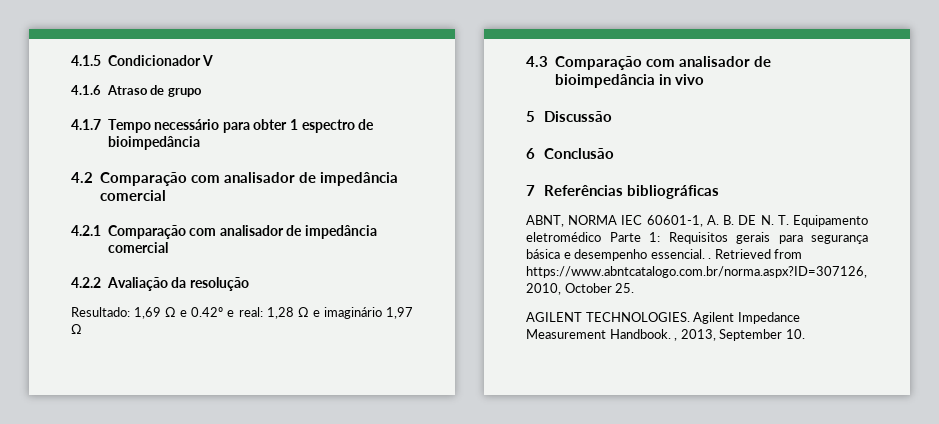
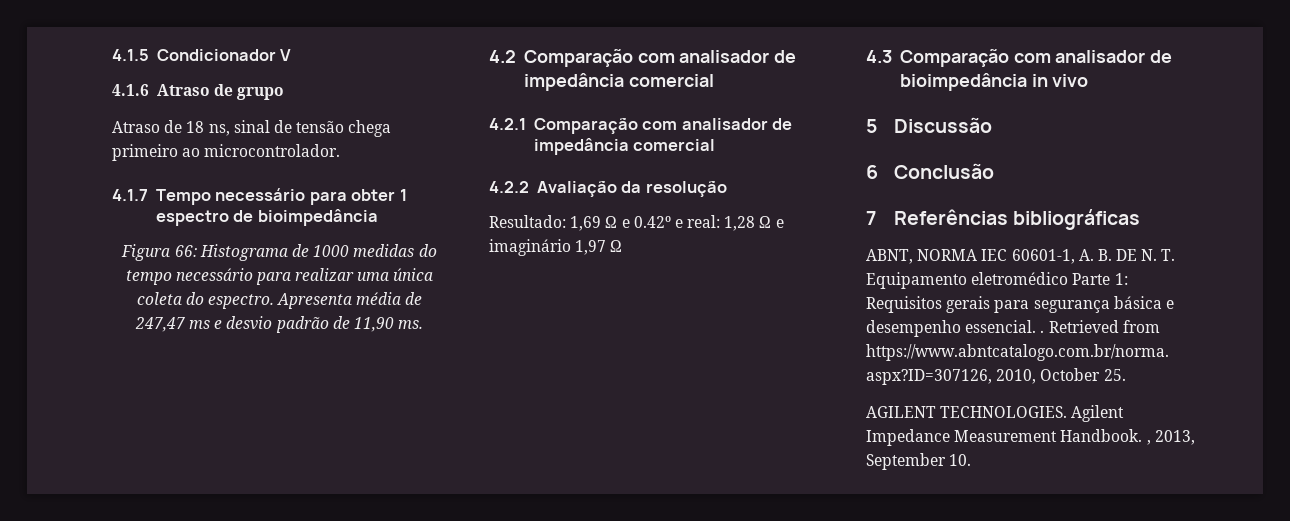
+ Atraso de 18 ns, sinal de tensão chega primeiro ao microcontrolador.
+ Figura 66: Histograma de 1000 medidas do tempo necessário para realizar uma única coleta do espectro. Apresenta média de 247,47 ms e desvio padrão de 11,90 ms.

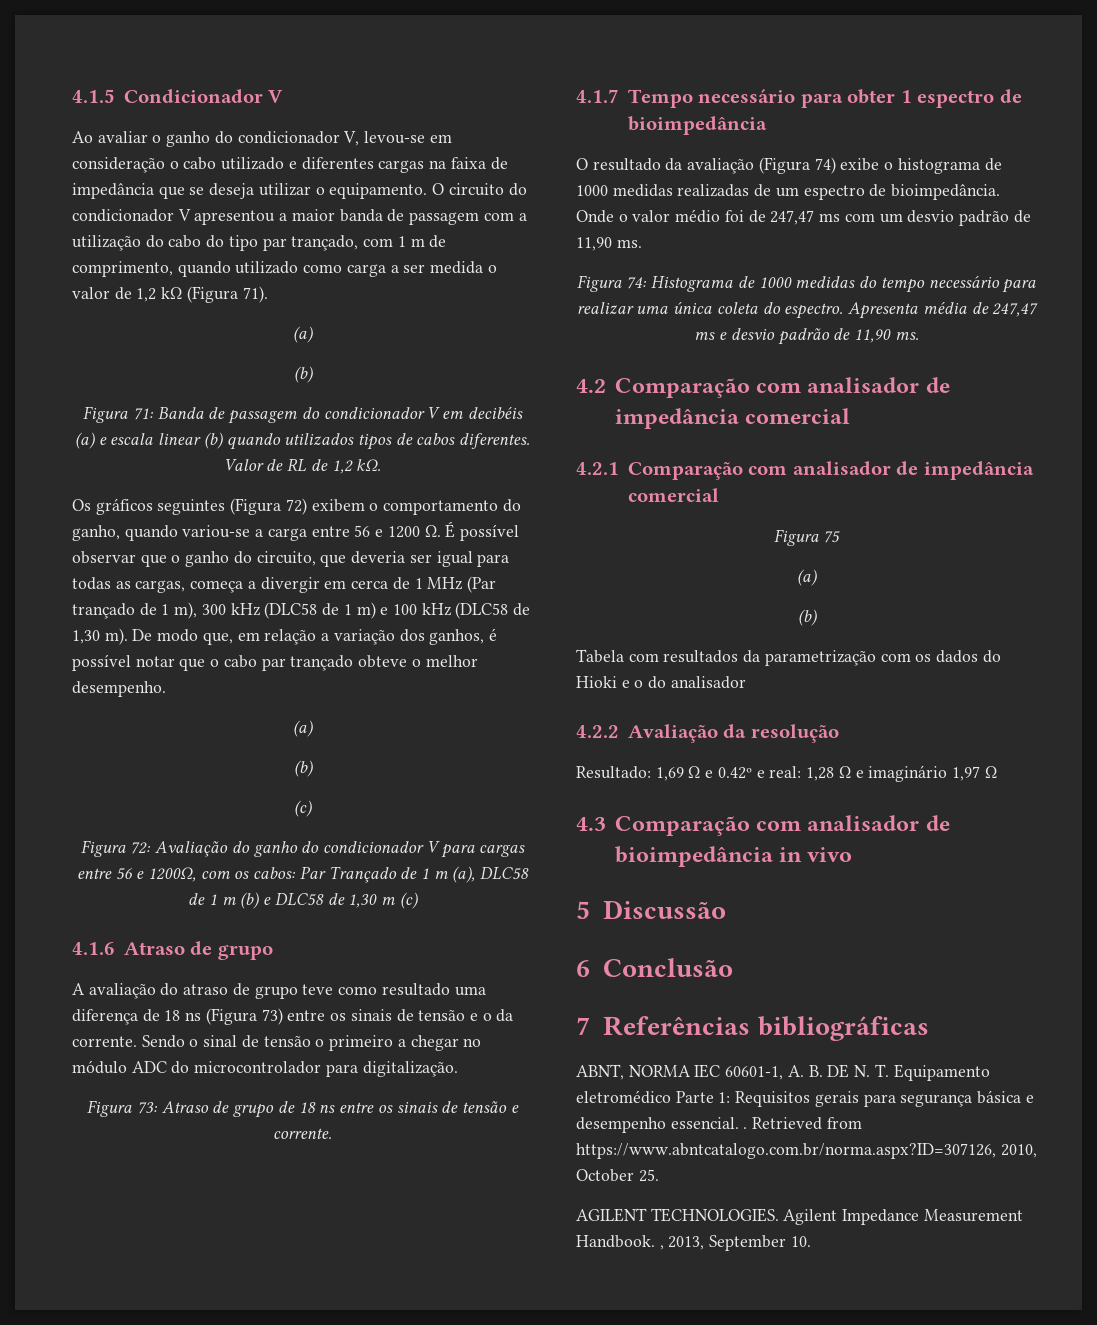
+ Ao avaliar o ganho do condicionador V, levou-se em consideração o cabo utilizado e diferentes cargas na faixa de impedância que se deseja utilizar o equipamento. O circuito do condicionador V apresentou a maior banda de passagem com a utilização do cabo do tipo par trançado, com 1 m de comprimento, quando utilizado como carga a ser medida o valor de 1,2 kΩ (Figura 71).
+ (a)
+ (b)
+ Figura 71: Banda de passagem do condicionador V em decibéis (a) e escala linear (b) quando utilizados tipos de cabos diferentes. Valor de RL de 1,2 kΩ.
+ Os gráficos seguintes (Figura 72) exibem o comportamento do ganho, quando variou-se a carga entre 56 e 1200 Ω. É possível observar que o ganho do circuito, que deveria ser igual para todas as cargas, começa a divergir em cerca de 1 MHz (Par trançado de 1 m), 300 kHz (DLC58 de 1 m) e 100 kHz (DLC58 de 1,30 m). De modo que, em relação a variação dos ganhos, é possível notar que o cabo par trançado obteve o melhor desempenho.
+ (a)
+ (b)
+ (c)
+ Figura 72: Avaliação do ganho do condicionador V para cargas entre 56 e 1200Ω, com os cabos: Par Trançado de 1 m (a), DLC58 de 1 m (b) e DLC58 de 1,30 m (c)
  4.1.6 Atraso de grupo
- Atraso de 18 ns, sinal de tensão chega primeiro ao microcontrolador.
+ A avaliação do atraso de grupo teve como resultado uma diferença de 18 ns (Figura 73) entre os sinais de tensão e o da corrente. Sendo o sinal de tensão o primeiro a chegar no módulo ADC do microcontrolador para digitalização.
+ Figura 73: Atraso de grupo de 18 ns entre os sinais de tensão e corrente.
- Figura 66: Histograma de 1000 medidas do tempo necessário para realizar uma única coleta do espectro.
+ O resultado da avaliação (Figura 74) exibe o histograma de 1000 medidas realizadas de um espectro de bioimpedância. Onde o valor médio foi de 247,47 ms com um desvio padrão de 11,90 ms.
+ Figura 74: Histograma de 1000 medidas do tempo necessário para realizar uma única coleta do espectro.
+ Figura 75
+ (a)
+ (b)
+ Tabela com resultados da parametrização com os dados do Hioki e o do analisador

